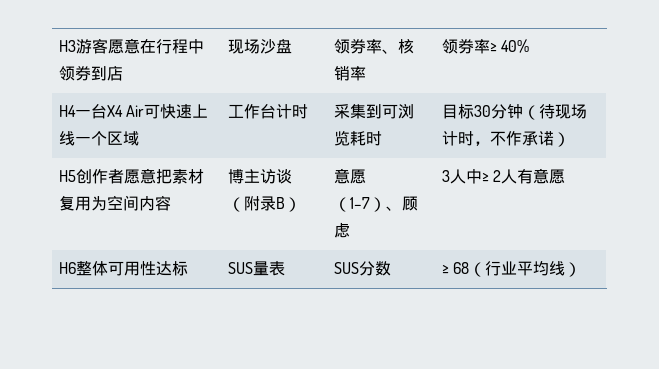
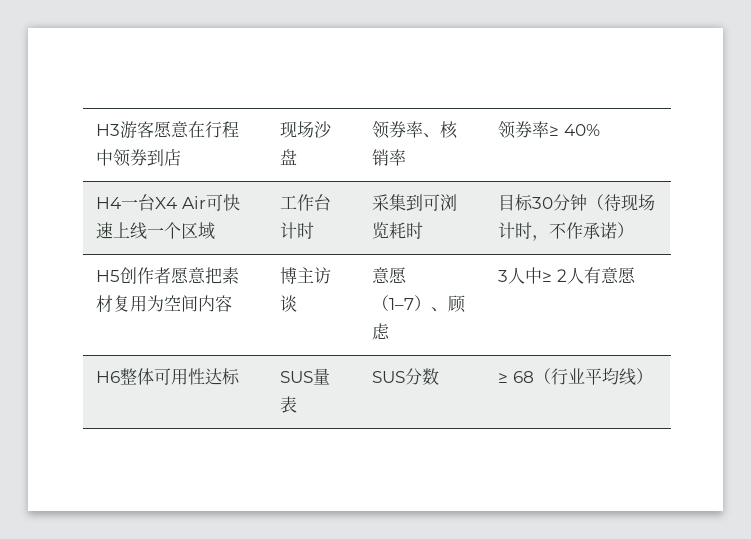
- H5创作者愿意把素材复用为空间内容 | 博主访谈（附录B） | 意愿（1–7）、顾虑 | 3人中≥ 2人有意愿
+ H5创作者愿意把素材复用为空间内容 | 博主访谈 | 意愿（1–7）、顾虑 | 3人中≥ 2人有意愿

